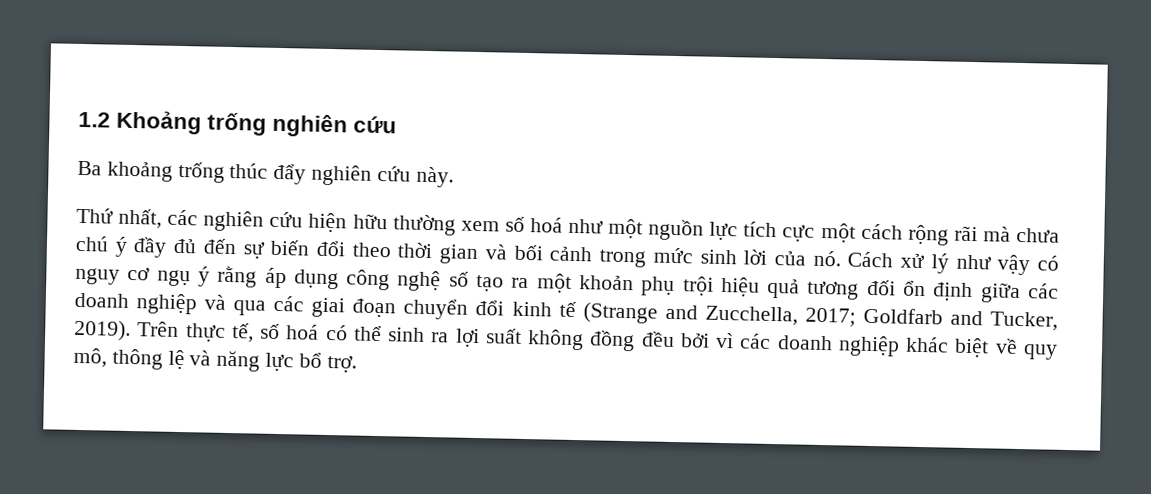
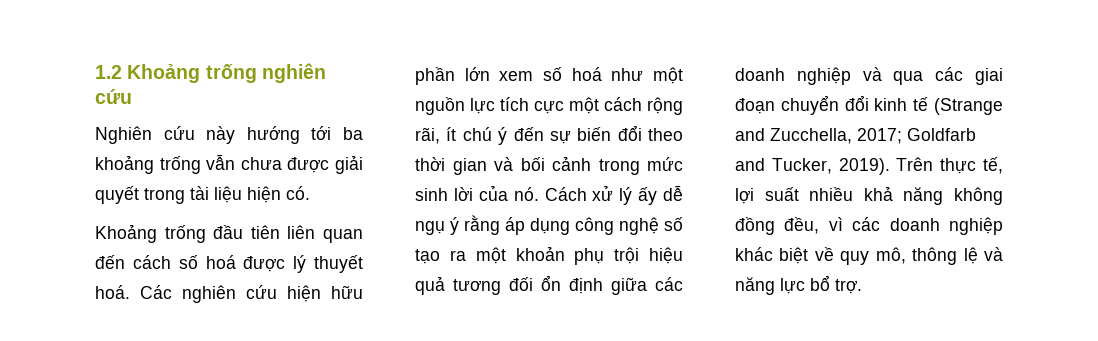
- Ba khoảng trống thúc đẩy nghiên cứu này.
- Thứ nhất, các nghiên cứu hiện hữu thường xem số hoá như một nguồn lực tích cực một cách rộng rãi mà chưa chú ý đầy đủ đến sự biến đổi theo thời gian và bối cảnh trong mức sinh lời của nó.
+ Nghiên cứu này hướng tới ba khoảng trống vẫn chưa được giải quyết trong tài liệu hiện có.
+ Khoảng trống đầu tiên liên quan đến cách số hoá được lý thuyết hoá. Các nghiên cứu hiện hữu phần lớn xem số hoá như một nguồn lực tích cực một cách rộng rãi, ít chú ý đến sự biến đổi theo thời gian và bối cảnh trong mức sinh lời của nó.
- Cách xử lý như vậy có nguy cơ ngụ ý rằng áp dụng công nghệ số tạo ra một khoản phụ trội hiệu quả tương đối ổn định giữa các doanh nghiệp và qua các giai đoạn chuyển đổi kinh tế (Strange and Zucchella, 2017; Goldfarb and Tucker, 2019).
+ Cách xử lý ấy dễ ngụ ý rằng áp dụng công nghệ số tạo ra một khoản phụ trội hiệu quả tương đối ổn định giữa các doanh nghiệp và qua các giai đoạn chuyển đổi kinh tế (Strange and Zucchella, 2017; Goldfarb and Tucker, 2019).
- Trên thực tế, số hoá có thể sinh ra lợi suất không đồng đều bởi vì các doanh nghiệp khác biệt về quy mô, thông lệ và năng lực bổ trợ.
+ Trên thực tế, lợi suất nhiều khả năng không đồng đều, vì các doanh nghiệp khác biệt về quy mô, thông lệ và năng lực bổ trợ.

